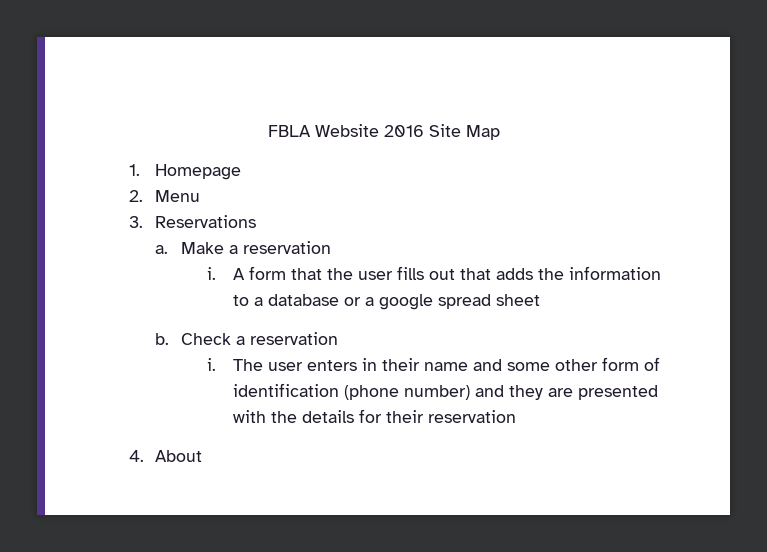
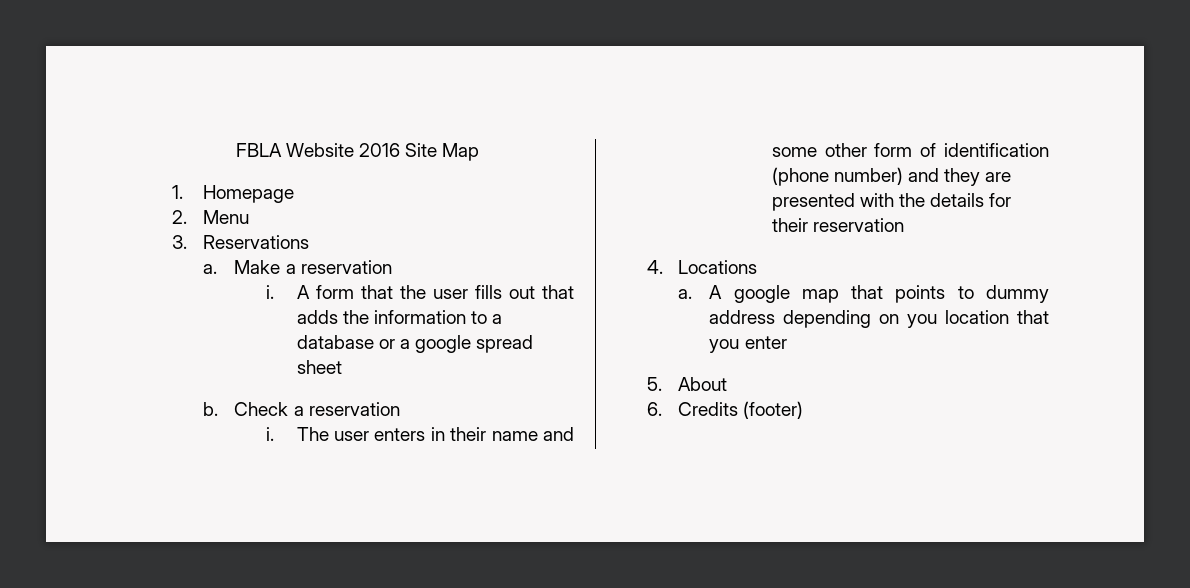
- 4. About
+ 4. Locations
+ a. A google map that points to dummy address depending on you location that you enter
+ 5. About
+ 6. Credits (footer)

